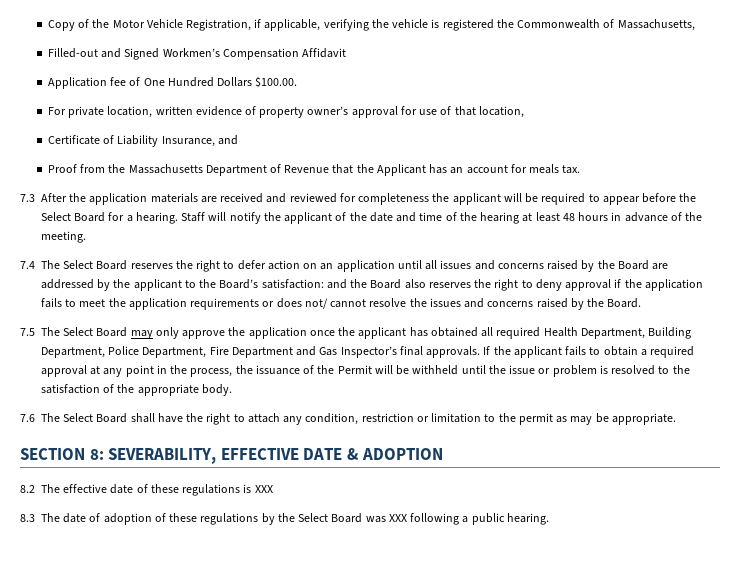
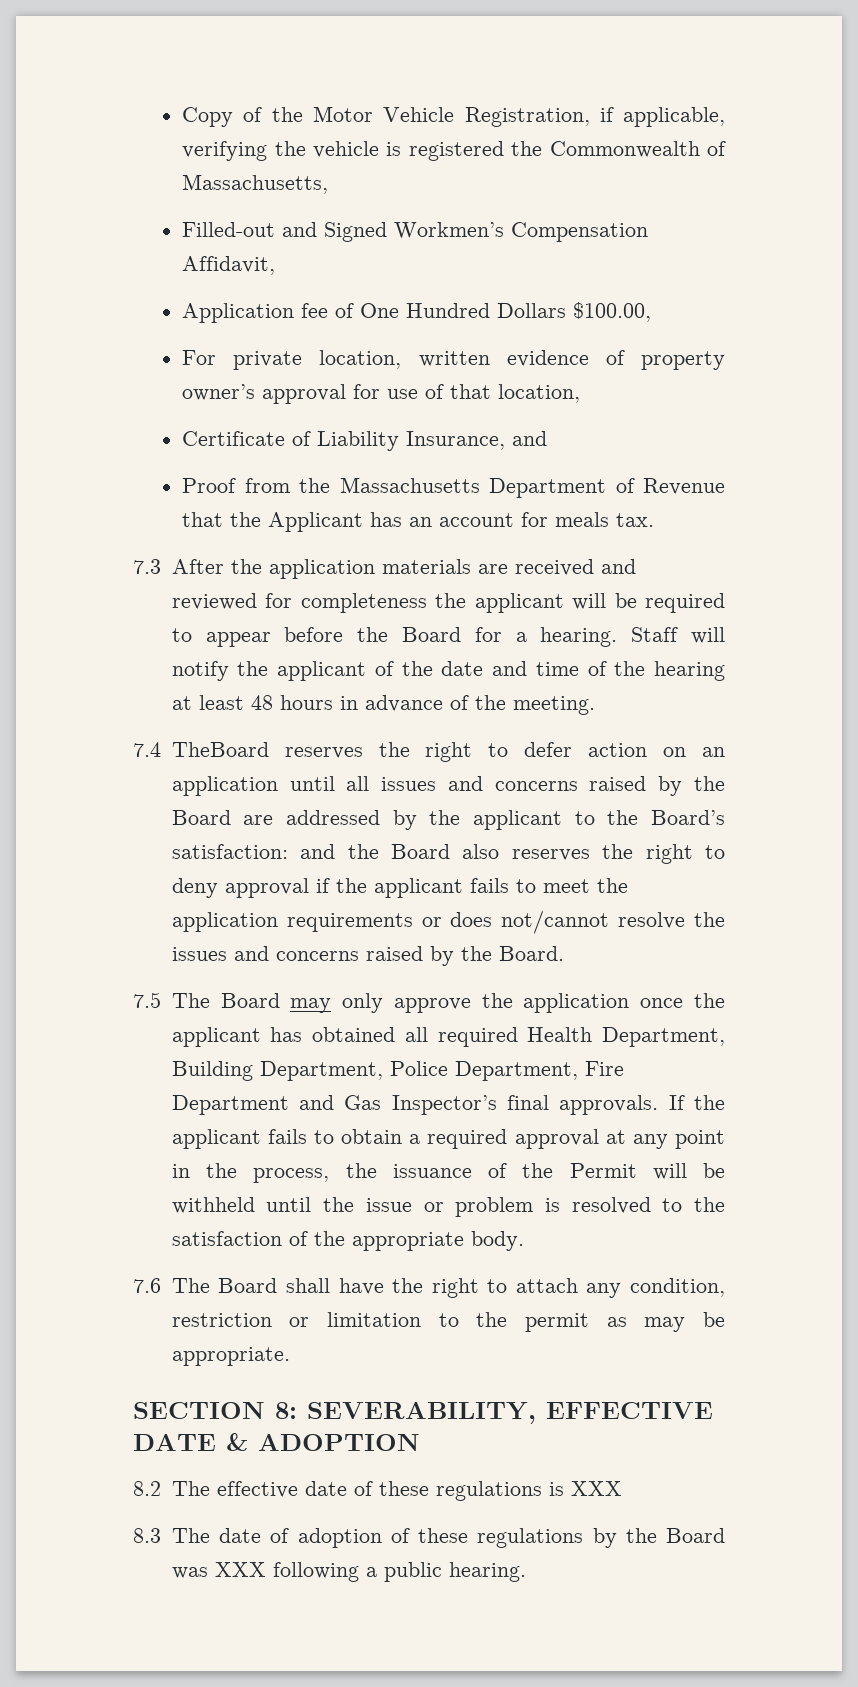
- Filled-out and Signed Workmen’s Compensation Affidavit
+ Filled-out and Signed Workmen’s Compensation Affidavit,
- Application fee of One Hundred Dollars $100.00.
+ Application fee of One Hundred Dollars $100.00,
- 7.3 After the application materials are received and reviewed for completeness the applicant will be required to appear before the Select Board for a hearing.
+ 7.3 After the application materials are received and reviewed for completeness the applicant will be required to appear before the Board for a hearing.
- 7.4 The Select Board reserves the right to defer action on an application until all issues and concerns raised by the Board are addressed by the applicant to the Board’s satisfaction: and the Board also reserves the right to deny approval if the application fails to meet the application requirements or does not/ cannot resolve the issues and concerns raised by the Board.
+ 7.4 TheBoard reserves the right to defer action on an application until all issues and concerns raised by the Board are addressed by the applicant to the Board’s satisfaction: and the Board also reserves the right to deny approval if the applicant fails to meet the application requirements or does not/cannot resolve the issues and concerns raised by the Board.
- 7.5 The Select Board may only approve the application once the applicant has obtained all required Health Department, Building Department, Police Department, Fire Department and Gas Inspector’s final approvals.
+ 7.5 The Board may only approve the application once the applicant has obtained all required Health Department, Building Department, Police Department, Fire Department and Gas Inspector’s final approvals.
- 7.6 The Select Board shall have the right to attach any condition, restriction or limitation to the permit as may be appropriate.
+ 7.6 The Board shall have the right to attach any condition, restriction or limitation to the permit as may be appropriate.
- 8.3 The date of adoption of these regulations by the Select Board was XXX following a public hearing.
+ 8.3 The date of adoption of these regulations by the Board was XXX following a public hearing.

